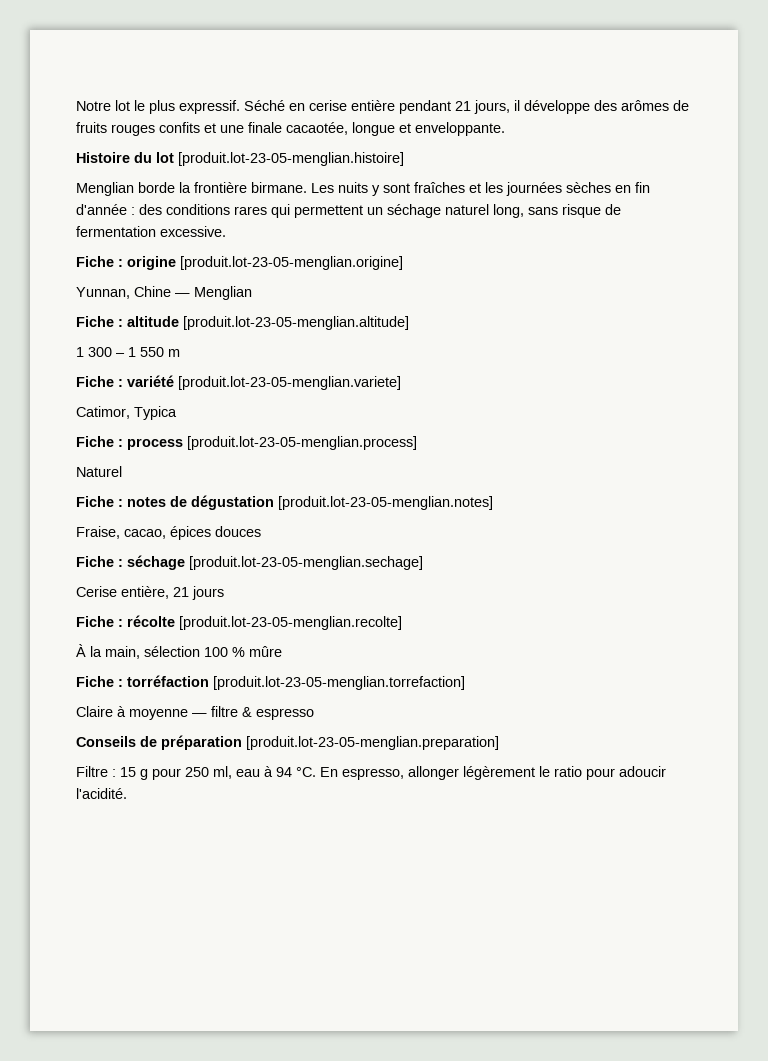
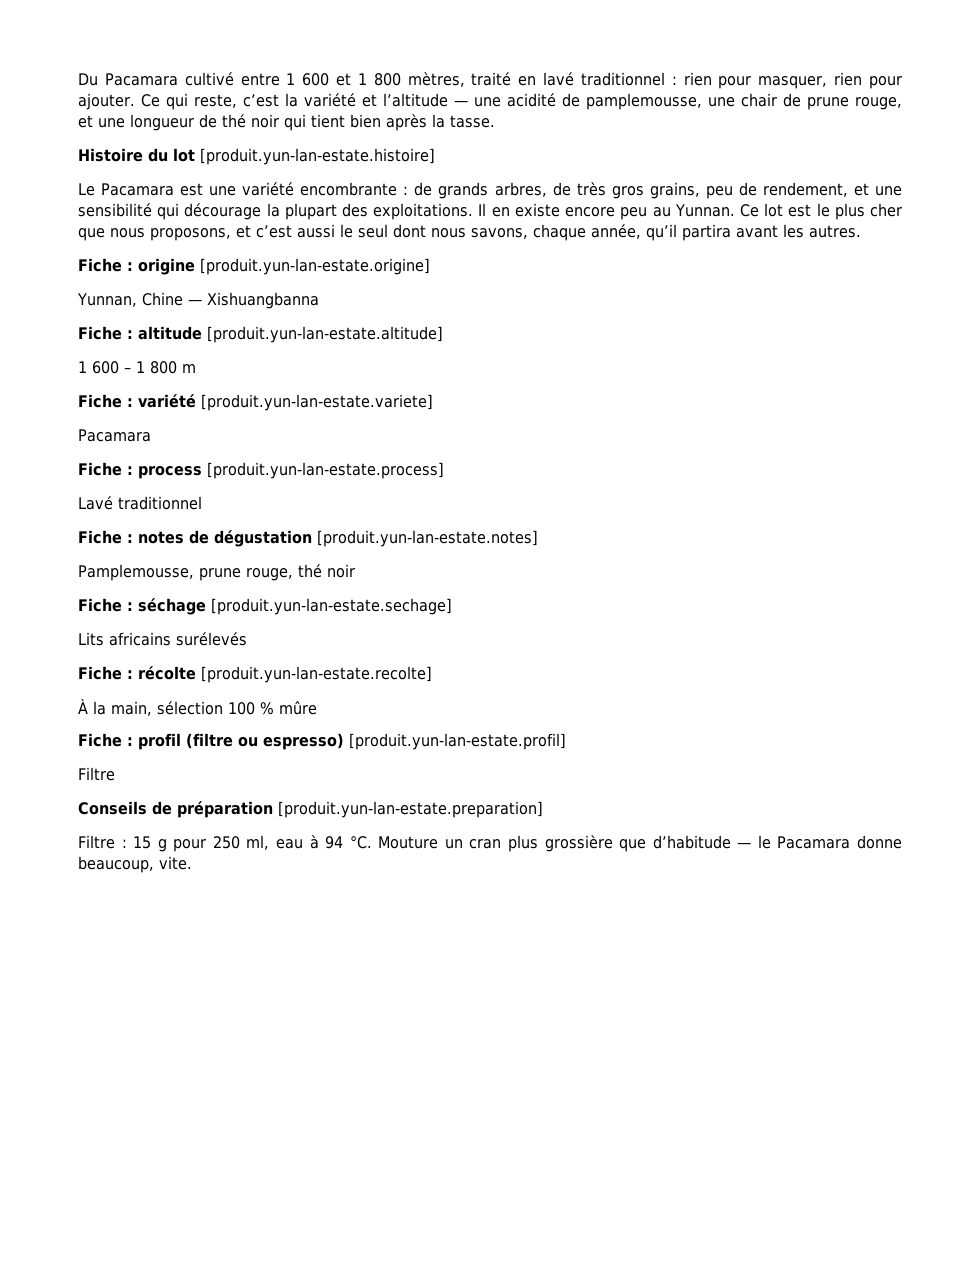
- Notre lot le plus expressif. Séché en cerise entière pendant 21 jours, il développe des arômes de fruits rouges confits et une finale cacaotée, longue et enveloppante.
- Histoire du lot [produit.lot-23-05-menglian.histoire]
- Menglian borde la frontière birmane. Les nuits y sont fraîches et les journées sèches en fin d'année : des conditions rares qui permettent un séchage naturel long, sans risque de fermentation excessive.
+ Du Pacamara cultivé entre 1 600 et 1 800 mètres, traité en lavé traditionnel : rien pour masquer, rien pour ajouter. Ce qui reste, c’est la variété et l’altitude — une acidité de pamplemousse, une chair de prune rouge, et une longueur de thé noir qui tient bien après la tasse.
+ Histoire du lot [produit.yun-lan-estate.histoire]
+ Le Pacamara est une variété encombrante : de grands arbres, de très gros grains, peu de rendement, et une sensibilité qui décourage la plupart des exploitations. Il en existe encore peu au Yunnan. Ce lot est le plus cher que nous proposons, et c’est aussi le seul dont nous savons, chaque année, qu’il partira avant les autres.
- Fiche : origine [produit.lot-23-05-menglian.origine]
+ Fiche : origine [produit.yun-lan-estate.origine]
- Yunnan, Chine — Menglian
+ Yunnan, Chine — Xishuangbanna
- Fiche : altitude [produit.lot-23-05-menglian.altitude]
- 1 300 – 1 550 m
+ Fiche : altitude [produit.yun-lan-estate.altitude]
+ 1 600 – 1 800 m
- Fiche : variété [produit.lot-23-05-menglian.variete]
- Catimor, Typica
+ Fiche : variété [produit.yun-lan-estate.variete]
+ Pacamara
- Fiche : process [produit.lot-23-05-menglian.process]
- Naturel
+ Fiche : process [produit.yun-lan-estate.process]
+ Lavé traditionnel
- Fiche : notes de dégustation [produit.lot-23-05-menglian.notes]
- Fraise, cacao, épices douces
- Fiche : séchage [produit.lot-23-05-menglian.sechage]
- Cerise entière, 21 jours
+ Fiche : notes de dégustation [produit.yun-lan-estate.notes]
+ Pamplemousse, prune rouge, thé noir
+ Fiche : séchage [produit.yun-lan-estate.sechage]
+ Lits africains surélevés
- Fiche : récolte [produit.lot-23-05-menglian.recolte]
+ Fiche : récolte [produit.yun-lan-estate.recolte]
- Fiche : torréfaction [produit.lot-23-05-menglian.torrefaction]
- Claire à moyenne — filtre & espresso
+ Fiche : profil (filtre ou espresso) [produit.yun-lan-estate.profil]
+ Filtre
- Conseils de préparation [produit.lot-23-05-menglian.preparation]
+ Conseils de préparation [produit.yun-lan-estate.preparation]
- En espresso, allonger légèrement le ratio pour adoucir l'acidité.
+ Mouture un cran plus grossière que d’habitude — le Pacamara donne beaucoup, vite.

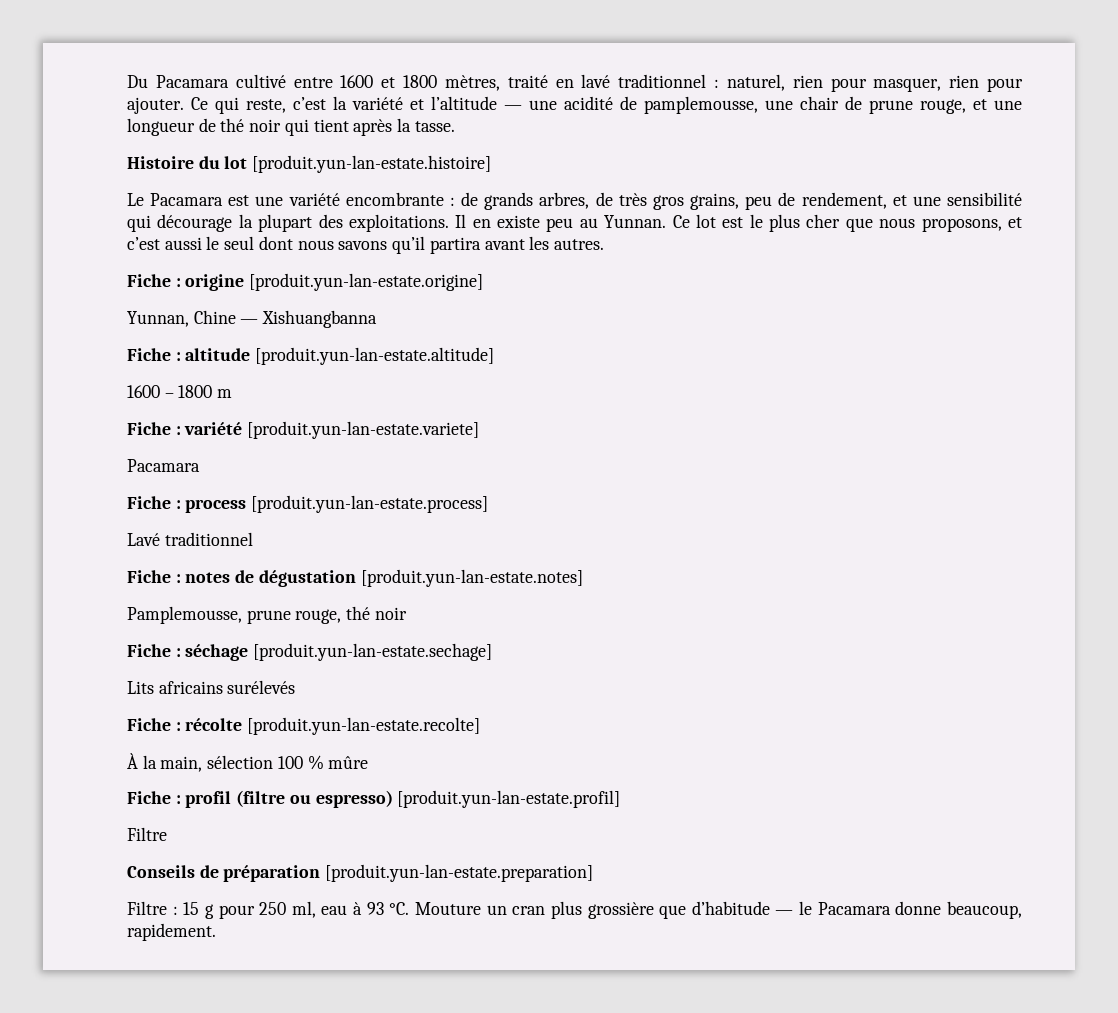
- Du Pacamara cultivé entre 1 600 et 1 800 mètres, traité en lavé traditionnel : rien pour masquer, rien pour ajouter.
+ Du Pacamara cultivé entre 1600 et 1800 mètres, traité en lavé traditionnel : naturel, rien pour masquer, rien pour ajouter.
- Ce qui reste, c’est la variété et l’altitude — une acidité de pamplemousse, une chair de prune rouge, et une longueur de thé noir qui tient bien après la tasse.
+ Ce qui reste, c’est la variété et l’altitude — une acidité de pamplemousse, une chair de prune rouge, et une longueur de thé noir qui tient après la tasse.
- Il en existe encore peu au Yunnan.
+ Il en existe peu au Yunnan.
- Ce lot est le plus cher que nous proposons, et c’est aussi le seul dont nous savons, chaque année, qu’il partira avant les autres.
+ Ce lot est le plus cher que nous proposons, et c’est aussi le seul dont nous savons qu’il partira avant les autres.
- 1 600 – 1 800 m
+ 1600 – 1800 m
- Filtre : 15 g pour 250 ml, eau à 94 °C.
+ Filtre : 15 g pour 250 ml, eau à 93 °C.
- Mouture un cran plus grossière que d’habitude — le Pacamara donne beaucoup, vite.
+ Mouture un cran plus grossière que d’habitude — le Pacamara donne beaucoup, rapidement.

